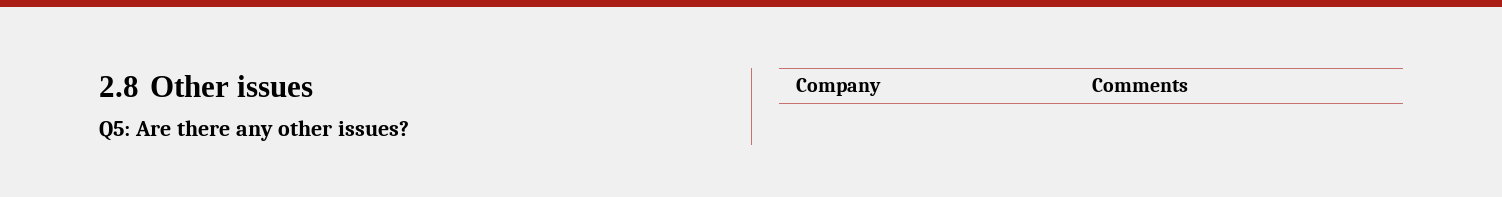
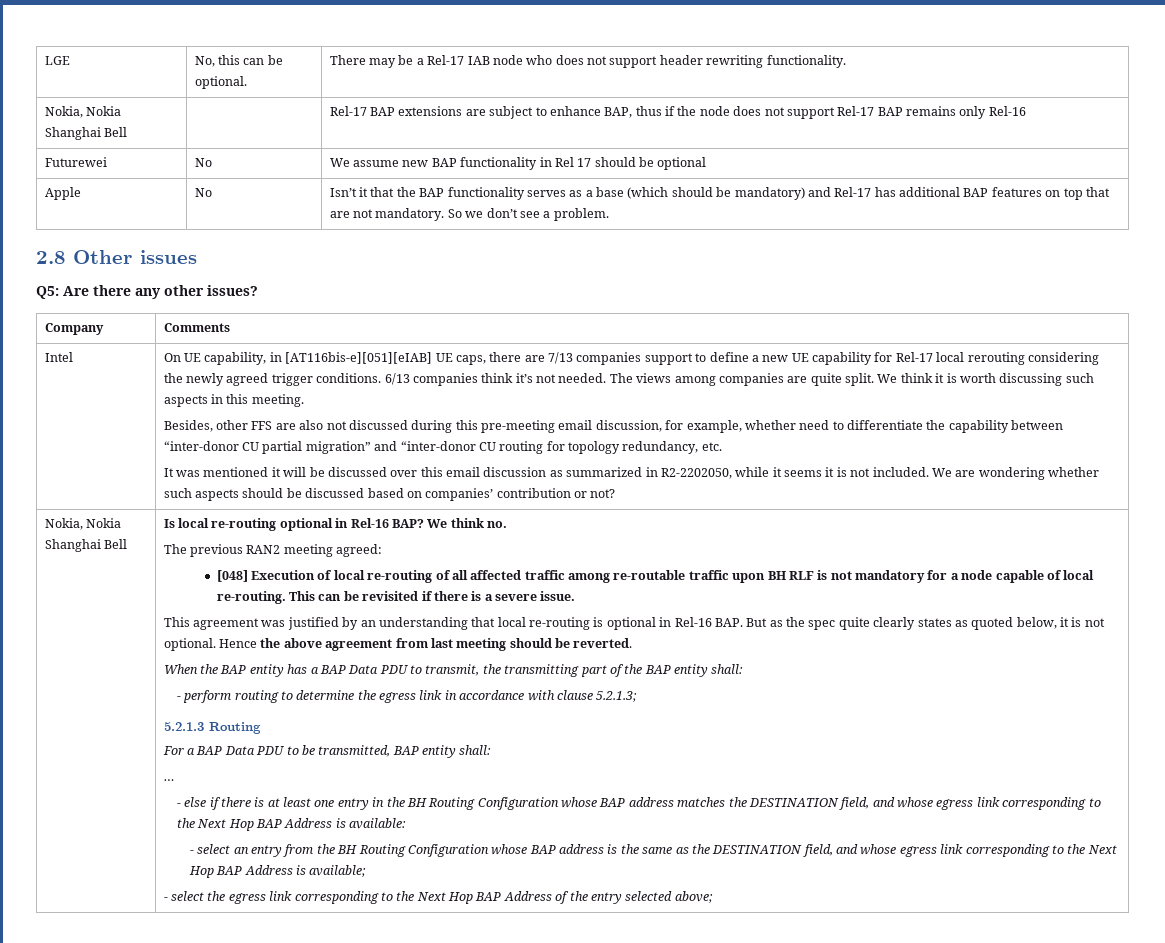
+ LGE | No, this can be optional. | There may be a Rel-17 IAB node who does not support header rewriting functionality.
+ Nokia, Nokia Shanghai Bell | | Rel-17 BAP extensions are subject to enhance BAP, thus if the node does not support Rel-17 BAP remains only Rel-16
+ Futurewei | No | We assume new BAP functionality in Rel 17 should be optional
+ Apple | No | Isn’t it that the BAP functionality serves as a base (which should be mandatory) and Rel-17 has additional BAP features on top that are not mandatory. So we don’t see a problem.
+ Intel | On UE capability, in [AT116bis-e][051][eIAB] UE caps, there are 7/13 companies support to define a new UE capability for Rel-17 local rerouting considering the newly agreed trigger conditions. 6/13 companies think it’s not needed. The views among companies are quite split. We think it is worth discussing such aspects in this meeting.
+ Besides, other FFS are also not discussed during this pre-meeting email discussion, for example, whether need to differentiate the capability between “inter-donor CU partial migration” and “inter-donor CU routing for topology redundancy, etc.
+ It was mentioned it will be discussed over this email discussion as summarized in R2-2202050, while it seems it is not included. We are wondering whether such aspects should be discussed based on companies’ contribution or not?
+ Nokia, Nokia Shanghai Bell | Is local re-routing optional in Rel-16 BAP? We think no.
+ The previous RAN2 meeting agreed:
+ [048] Execution of local re-routing of all affected traffic among re-routable traffic upon BH RLF is not mandatory for a node capable of local re-routing. This can be revisited if there is a severe issue.
+ This agreement was justified by an understanding that local re-routing is optional in Rel-16 BAP. But as the spec quite clearly states as quoted below, it is not optional. Hence the above agreement from last meeting should be reverted.
+ When the BAP entity has a BAP Data PDU to transmit, the transmitting part of the BAP entity shall:
+ - perform routing to determine the egress link in accordance with clause 5.2.1.3;
+ 5.2.1.3 Routing
+ For a BAP Data PDU to be transmitted, BAP entity shall:
+ …
+ - else if there is at least one entry in the BH Routing Configuration whose BAP address matches the DESTINATION field, and whose egress link corresponding to the Next Hop BAP Address is available:
+ - select an entry from the BH Routing Configuration whose BAP address is the same as the DESTINATION field, and whose egress link corresponding to the Next Hop BAP Address is available;
+ - select the egress link corresponding to the Next Hop BAP Address of the entry selected above;

